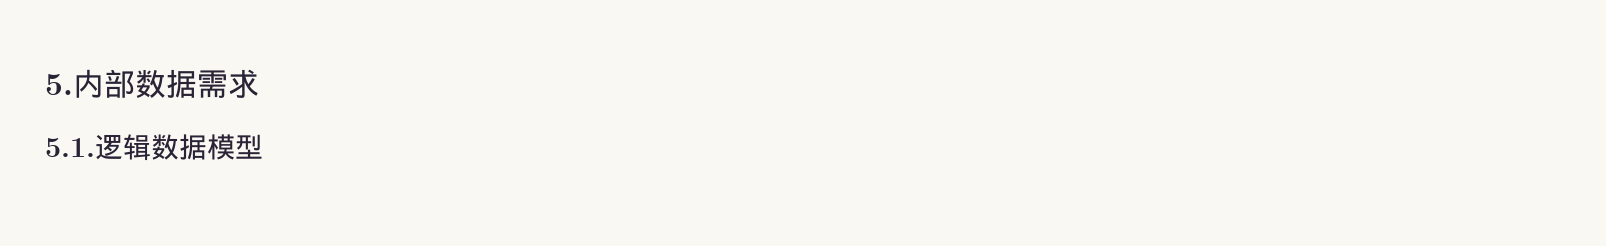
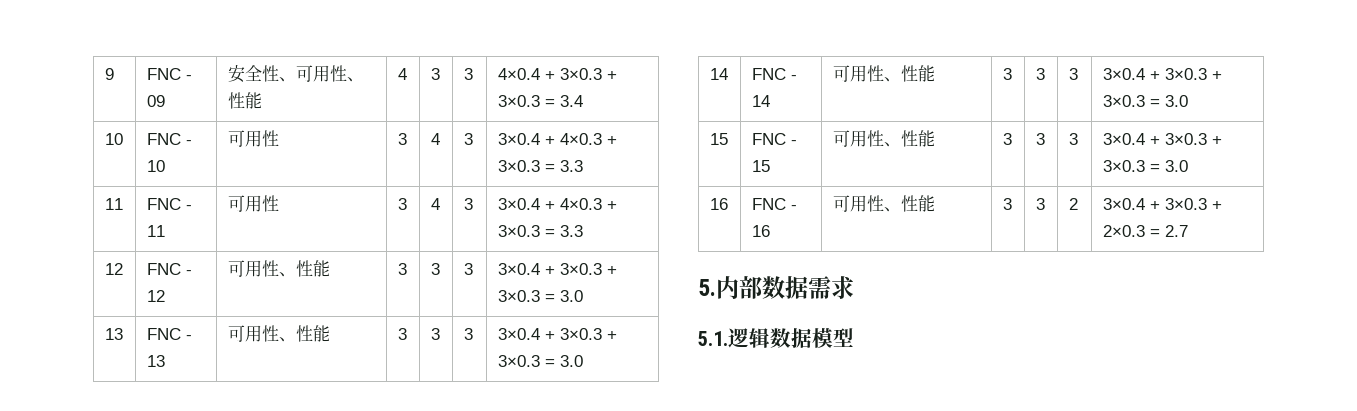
+ 9 | FNC - 09 | 安全性、可用性、性能 | 4 | 3 | 3 | 4×0.4 + 3×0.3 + 3×0.3 = 3.4
+ 10 | FNC - 10 | 可用性 | 3 | 4 | 3 | 3×0.4 + 4×0.3 + 3×0.3 = 3.3
+ 11 | FNC - 11 | 可用性 | 3 | 4 | 3 | 3×0.4 + 4×0.3 + 3×0.3 = 3.3
+ 12 | FNC - 12 | 可用性、性能 | 3 | 3 | 3 | 3×0.4 + 3×0.3 + 3×0.3 = 3.0
+ 13 | FNC - 13 | 可用性、性能 | 3 | 3 | 3 | 3×0.4 + 3×0.3 + 3×0.3 = 3.0
+ 14 | FNC - 14 | 可用性、性能 | 3 | 3 | 3 | 3×0.4 + 3×0.3 + 3×0.3 = 3.0
+ 15 | FNC - 15 | 可用性、性能 | 3 | 3 | 3 | 3×0.4 + 3×0.3 + 3×0.3 = 3.0
+ 16 | FNC - 16 | 可用性、性能 | 3 | 3 | 2 | 3×0.4 + 3×0.3 + 2×0.3 = 2.7

